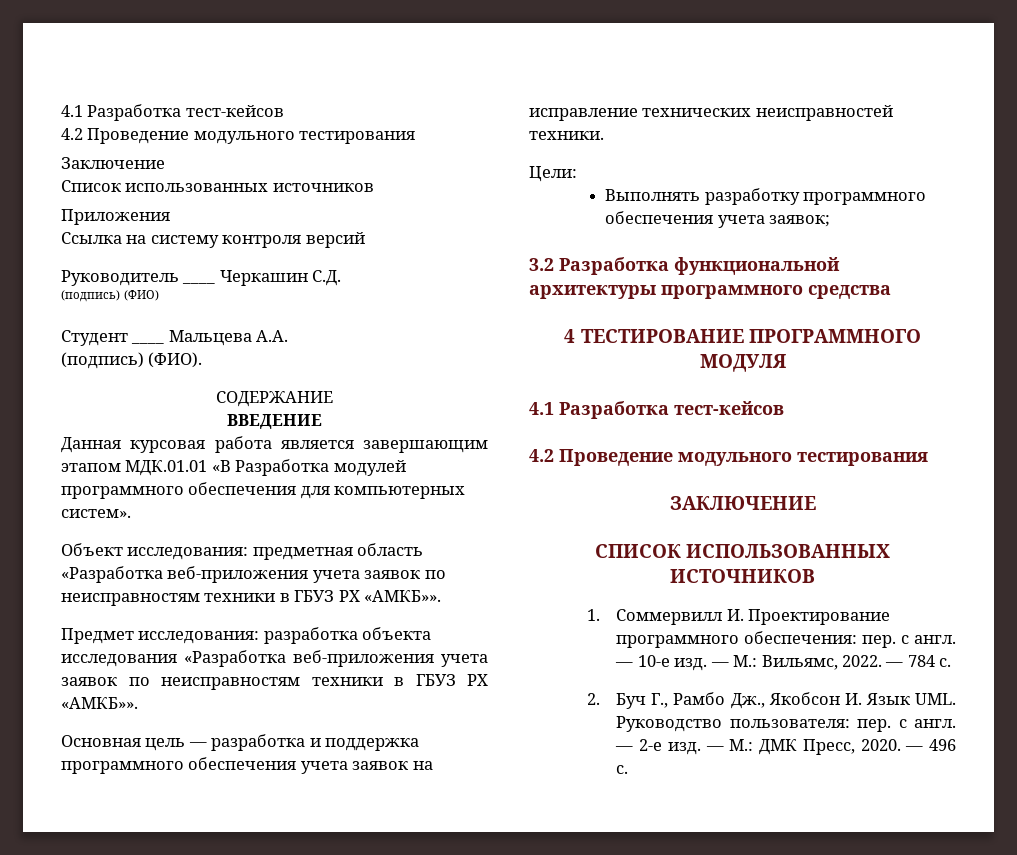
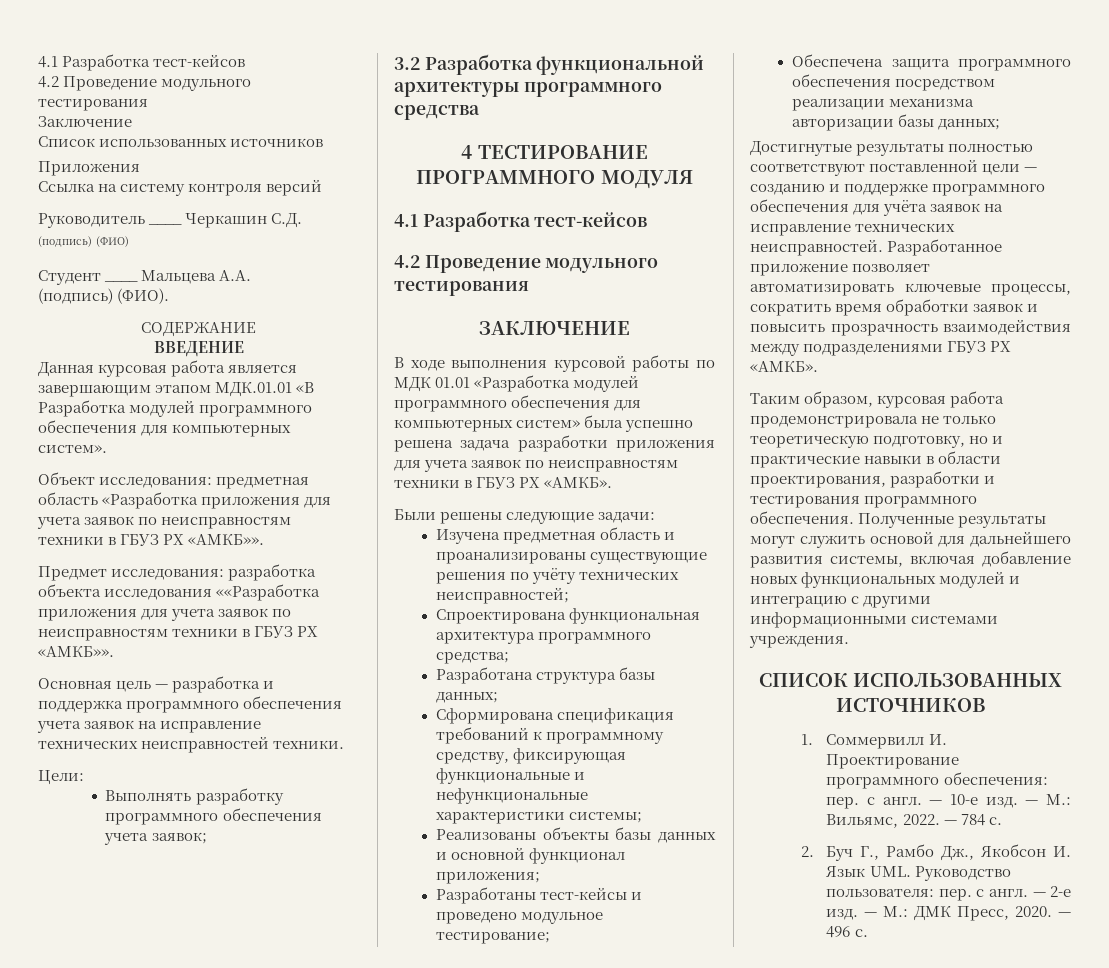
- Объект исследования: предметная область «Разработка веб-приложения учета заявок по неисправностям техники в ГБУЗ РХ «АМКБ»».
+ Объект исследования: предметная область «Разработка приложения для учета заявок по неисправностям техники в ГБУЗ РХ «АМКБ»».
- Предмет исследования: разработка объекта исследования «Разработка веб-приложения учета заявок по неисправностям техники в ГБУЗ РХ «АМКБ»».
+ Предмет исследования: разработка объекта исследования ««Разработка приложения для учета заявок по неисправностям техники в ГБУЗ РХ «АМКБ»».
+ В ходе выполнения курсовой работы по МДК 01.01 «Разработка модулей программного обеспечения для компьютерных систем» была успешно решена задача разработки приложения для учета заявок по неисправностям техники в ГБУЗ РХ «АМКБ».
+ Были решены следующие задачи:
+ Изучена предметная область и проанализированы существующие решения по учёту технических неисправностей;
+ Спроектирована функциональная архитектура программного средства;
+ Разработана структура базы данных;
+ Сформирована спецификация требований к программному средству, фиксирующая функциональные и нефункциональные характеристики системы;
+ Реализованы объекты базы данных и основной функционал приложения;
+ Разработаны тест-кейсы и проведено модульное тестирование;
+ Обеспечена защита программного обеспечения посредством реализации механизма авторизации базы данных;
+ Достигнутые результаты полностью соответствуют поставленной цели — созданию и поддержке программного обеспечения для учёта заявок на исправление технических неисправностей. Разработанное приложение позволяет автоматизировать ключевые процессы, сократить время обработки заявок и повысить прозрачность взаимодействия между подразделениями ГБУЗ РХ «АМКБ».
+ Таким образом, курсовая работа продемонстрировала не только теоретическую подготовку, но и практические навыки в области проектирования, разработки и тестирования программного обеспечения. Полученные результаты могут служить основой для дальнейшего развития системы, включая добавление новых функциональных модулей и интеграцию с другими информационными системами учреждения.

